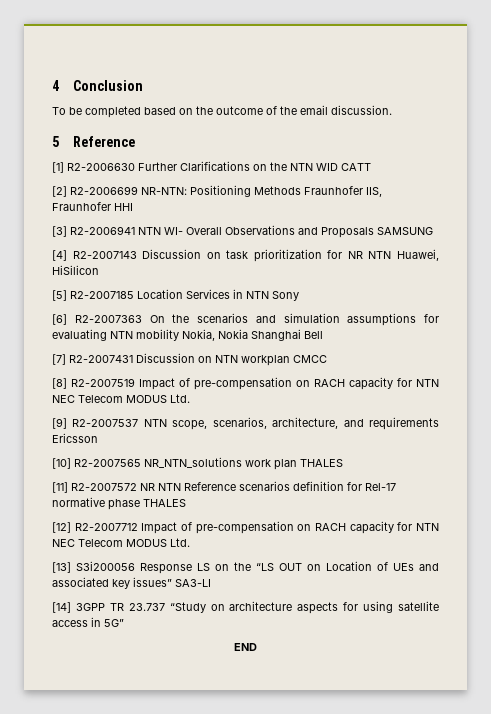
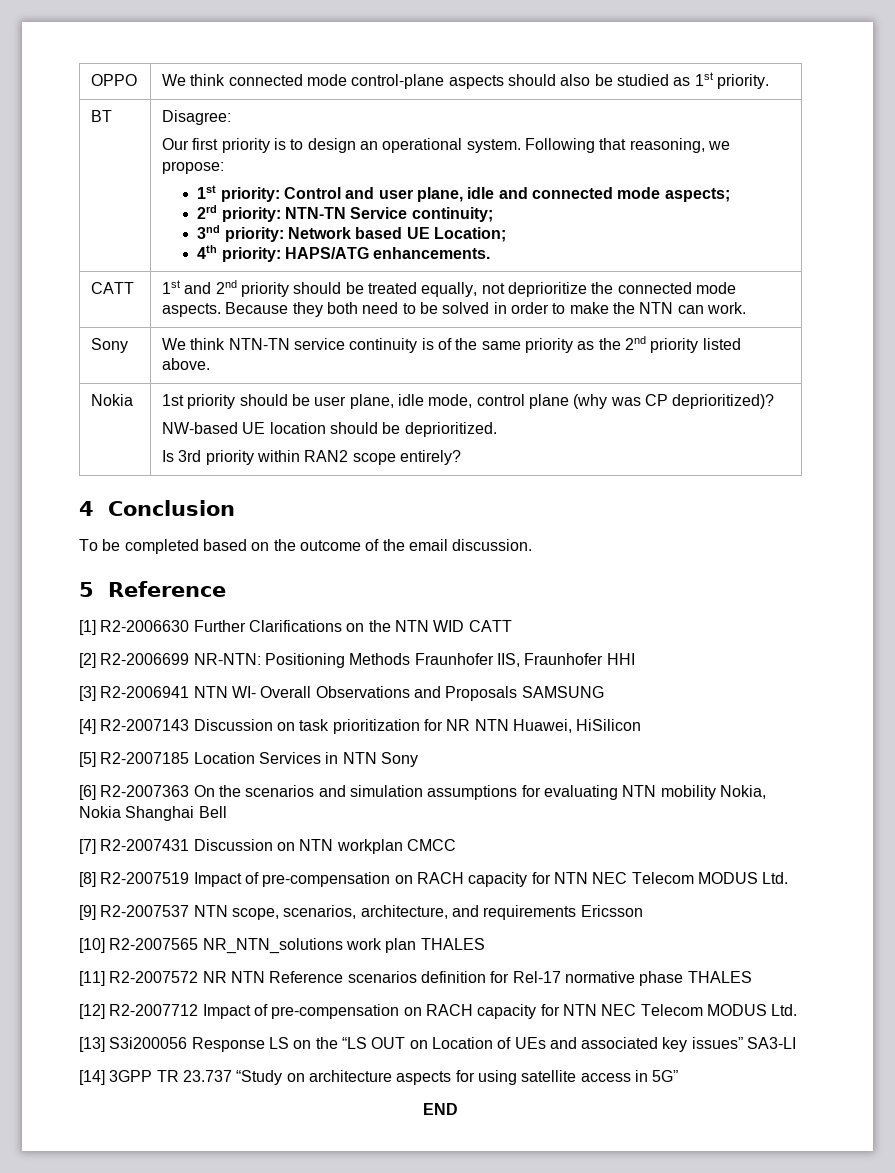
+ OPPO | We think connected mode control-plane aspects should also be studied as 1st priority.
+ BT | Disagree:
+ Our first priority is to design an operational system. Following that reasoning, we propose:
+ 1st priority: Control and user plane, idle and connected mode aspects;
+ 2rd priority: NTN-TN Service continuity;
+ 3nd priority: Network based UE Location;
+ 4th priority: HAPS/ATG enhancements.
+ CATT | 1st and 2nd priority should be treated equally, not deprioritize the connected mode aspects. Because they both need to be solved in order to make the NTN can work.
+ Sony | We think NTN-TN service continuity is of the same priority as the 2nd priority listed above.
+ Nokia | 1st priority should be user plane, idle mode, control plane (why was CP deprioritized)?
+ NW-based UE location should be deprioritized.
+ Is 3rd priority within RAN2 scope entirely?

